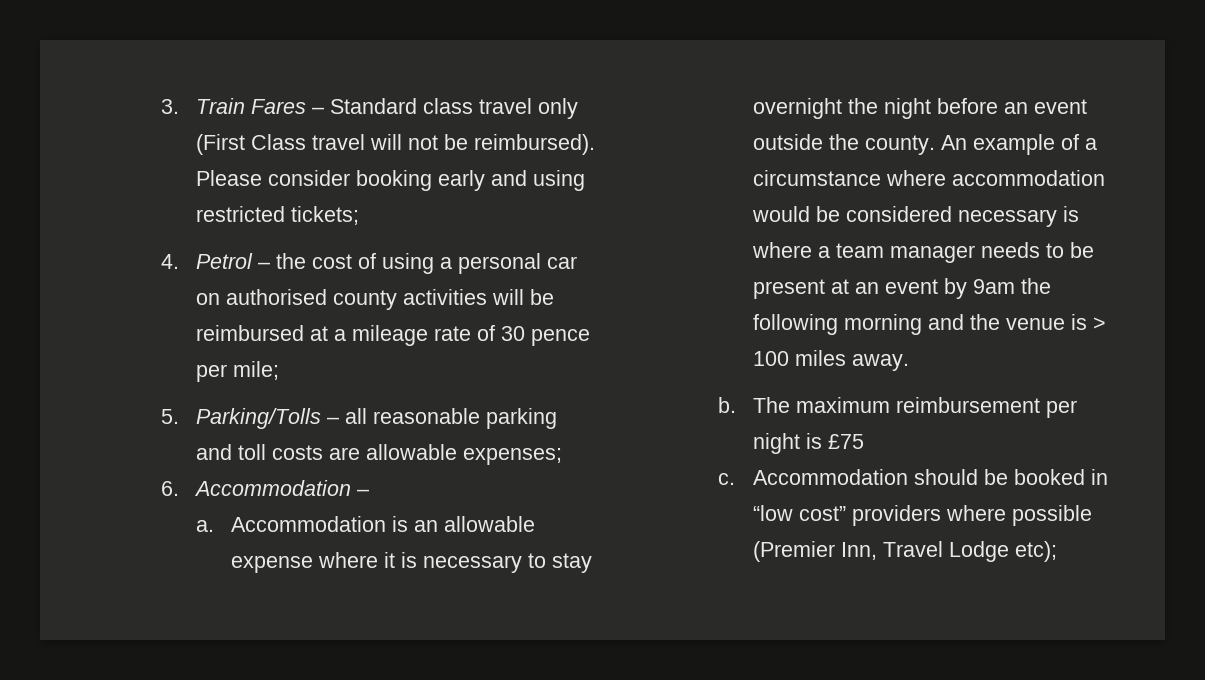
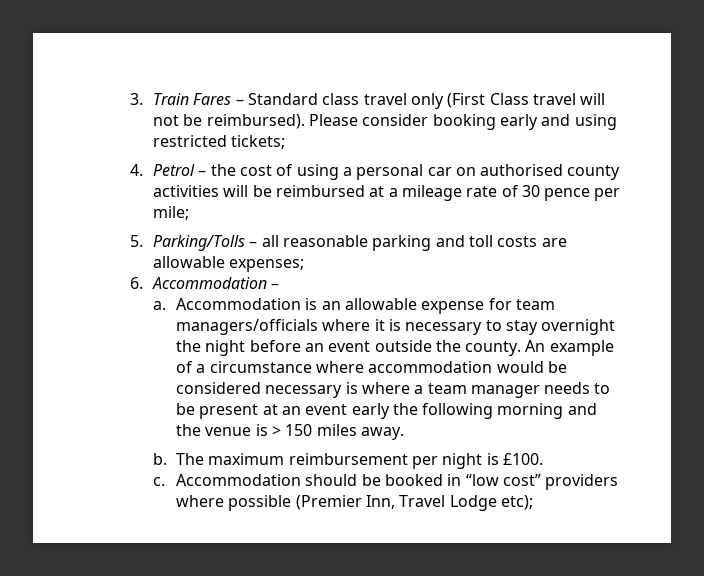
- Accommodation is an allowable expense where it is necessary to stay overnight the night before an event outside the county.
+ Accommodation is an allowable expense for team managers/officials where it is necessary to stay overnight the night before an event outside the county.
- An example of a circumstance where accommodation would be considered necessary is where a team manager needs to be present at an event by 9am the following morning and the venue is > 100 miles away.
+ An example of a circumstance where accommodation would be considered necessary is where a team manager needs to be present at an event early the following morning and the venue is > 150 miles away.
- The maximum reimbursement per night is £75
+ The maximum reimbursement per night is £100.

